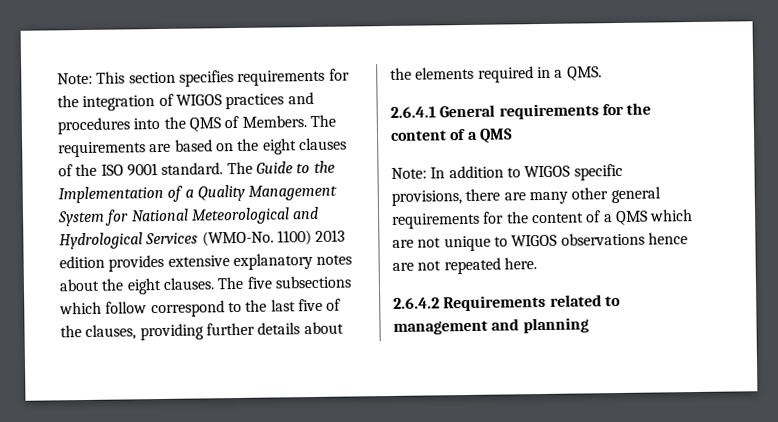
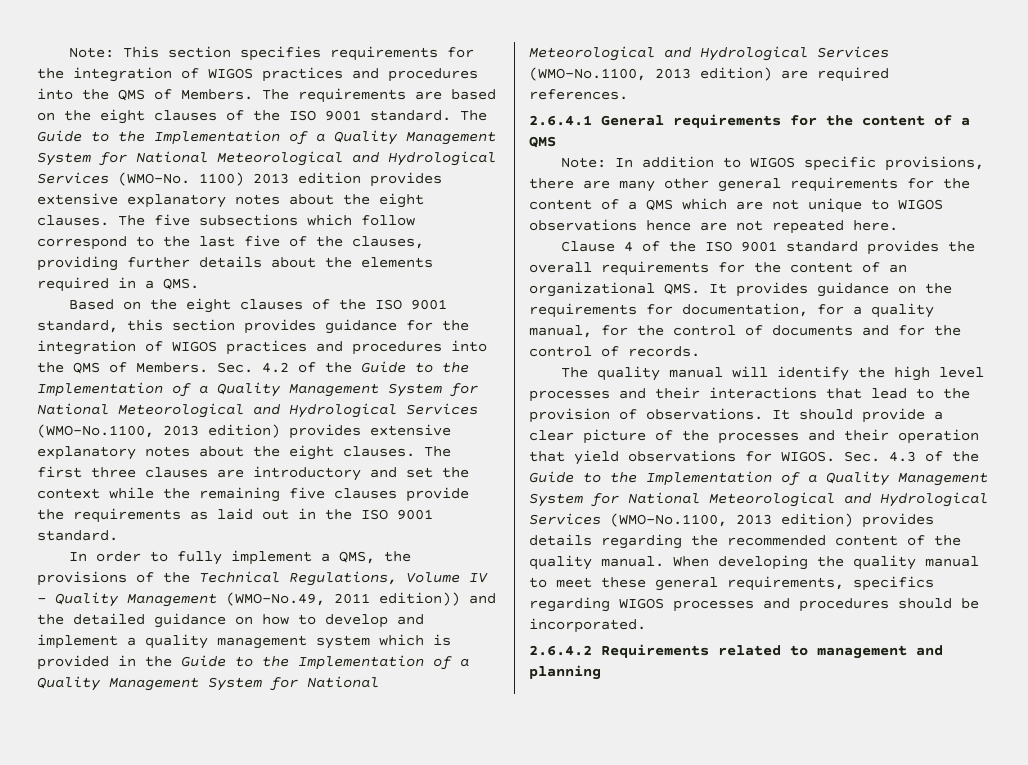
+ Based on the eight clauses of the ISO 9001 standard, this section provides guidance for the integration of WIGOS practices and procedures into the QMS of Members. Sec. 4.2 of the Guide to the Implementation of a Quality Management System for National Meteorological and Hydrological Services (WMO-No.1100, 2013 edition) provides extensive explanatory notes about the eight clauses. The first three clauses are introductory and set the context while the remaining five clauses provide the requirements as laid out in the ISO 9001 standard.
+ In order to fully implement a QMS, the provisions of the Technical Regulations, Volume IV – Quality Management (WMO-No.49, 2011 edition)) and the detailed guidance on how to develop and implement a quality management system which is provided in the Guide to the Implementation of a Quality Management System for National Meteorological and Hydrological Services (WMO-No.1100, 2013 edition) are required references.
+ Clause 4 of the ISO 9001 standard provides the overall requirements for the content of an organizational QMS. It provides guidance on the requirements for documentation, for a quality manual, for the control of documents and for the control of records.
+ The quality manual will identify the high level processes and their interactions that lead to the provision of observations. It should provide a clear picture of the processes and their operation that yield observations for WIGOS. Sec. 4.3 of the Guide to the Implementation of a Quality Management System for National Meteorological and Hydrological Services (WMO-No.1100, 2013 edition) provides details regarding the recommended content of the quality manual. When developing the quality manual to meet these general requirements, specifics regarding WIGOS processes and procedures should be incorporated.

